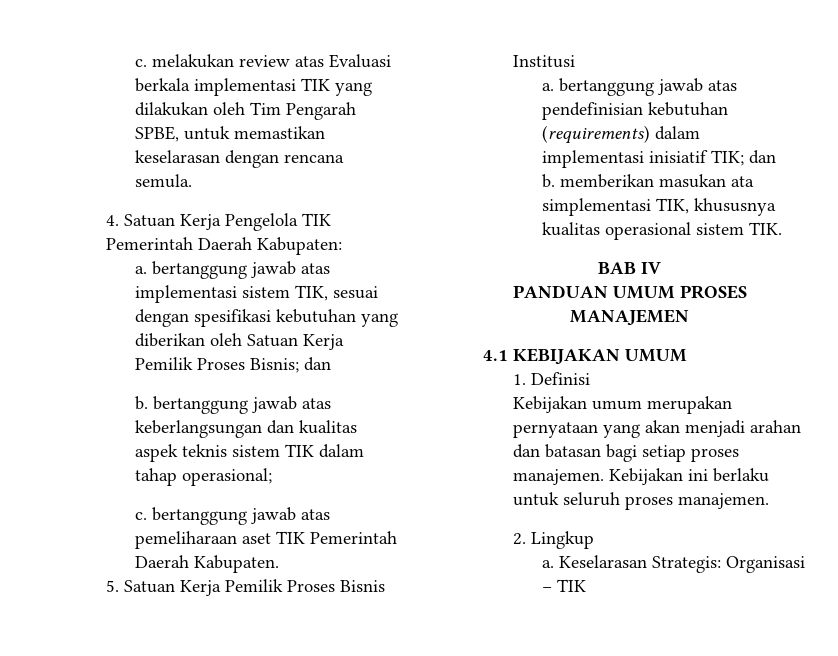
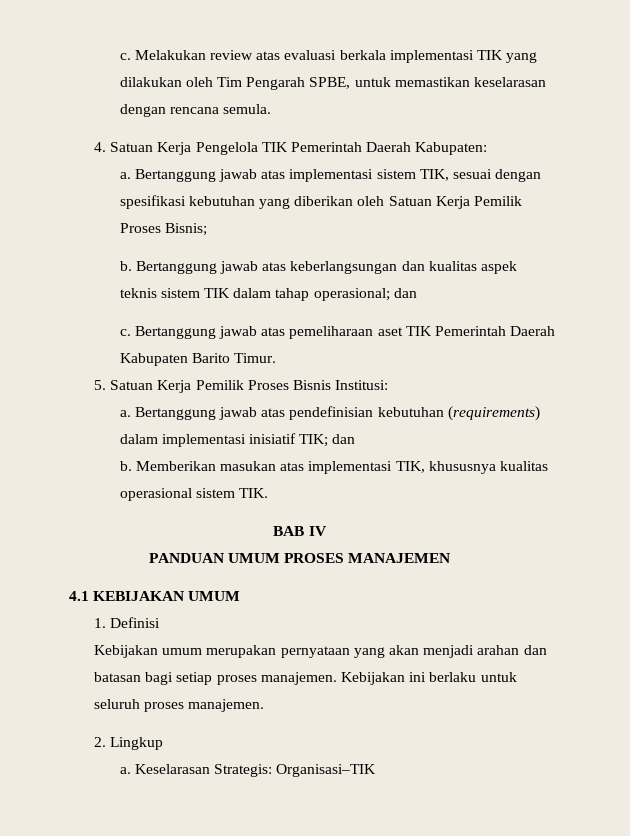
- c. melakukan review atas Evaluasi berkala implementasi TIK yang dilakukan oleh Tim Pengarah SPBE, untuk memastikan keselarasan dengan rencana semula.
+ c. Melakukan review atas evaluasi berkala implementasi TIK yang dilakukan oleh Tim Pengarah SPBE, untuk memastikan keselarasan dengan rencana semula.
- a. bertanggung jawab atas implementasi sistem TIK, sesuai dengan spesifikasi kebutuhan yang diberikan oleh Satuan Kerja Pemilik Proses Bisnis; dan
- b. bertanggung jawab atas keberlangsungan dan kualitas aspek teknis sistem TIK dalam tahap operasional;
- c. bertanggung jawab atas pemeliharaan aset TIK Pemerintah Daerah Kabupaten.
+ a. Bertanggung jawab atas implementasi sistem TIK, sesuai dengan spesifikasi kebutuhan yang diberikan oleh Satuan Kerja Pemilik Proses Bisnis;
+ b. Bertanggung jawab atas keberlangsungan dan kualitas aspek teknis sistem TIK dalam tahap operasional; dan
+ c. Bertanggung jawab atas pemeliharaan aset TIK Pemerintah Daerah Kabupaten Barito Timur.
- 5. Satuan Kerja Pemilik Proses Bisnis Institusi
- a. bertanggung jawab atas pendefinisian kebutuhan (requirements) dalam implementasi inisiatif TIK; dan
+ 5. Satuan Kerja Pemilik Proses Bisnis Institusi:
+ a. Bertanggung jawab atas pendefinisian kebutuhan (requirements) dalam implementasi inisiatif TIK; dan
- b. memberikan masukan ata simplementasi TIK, khususnya kualitas operasional sistem TIK.
+ b. Memberikan masukan atas implementasi TIK, khususnya kualitas operasional sistem TIK.
- Keselarasan Strategis: Organisasi – TIK
+ Keselarasan Strategis: Organisasi–TIK

